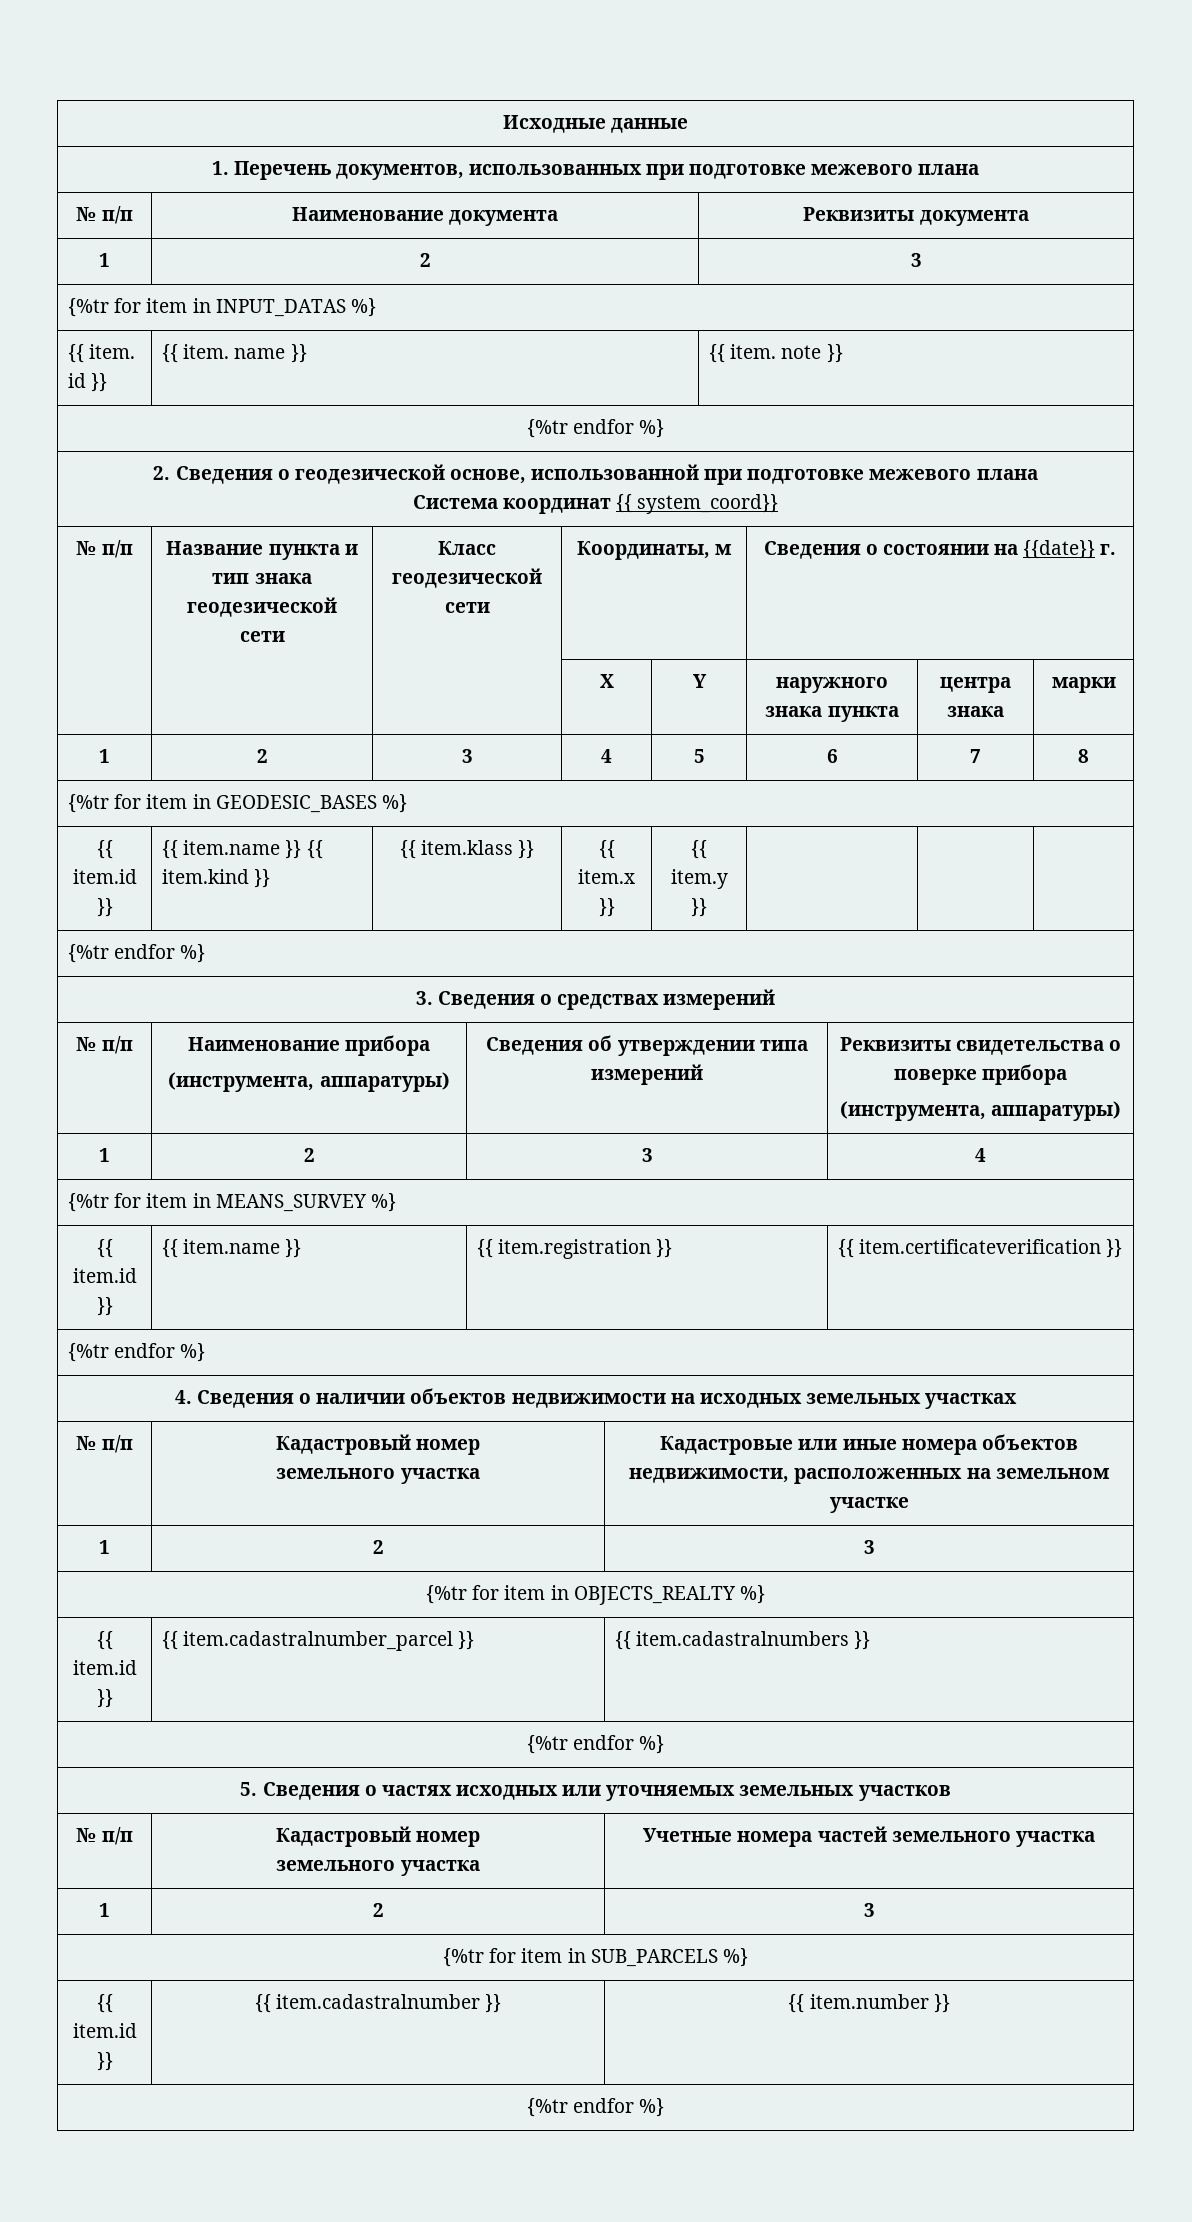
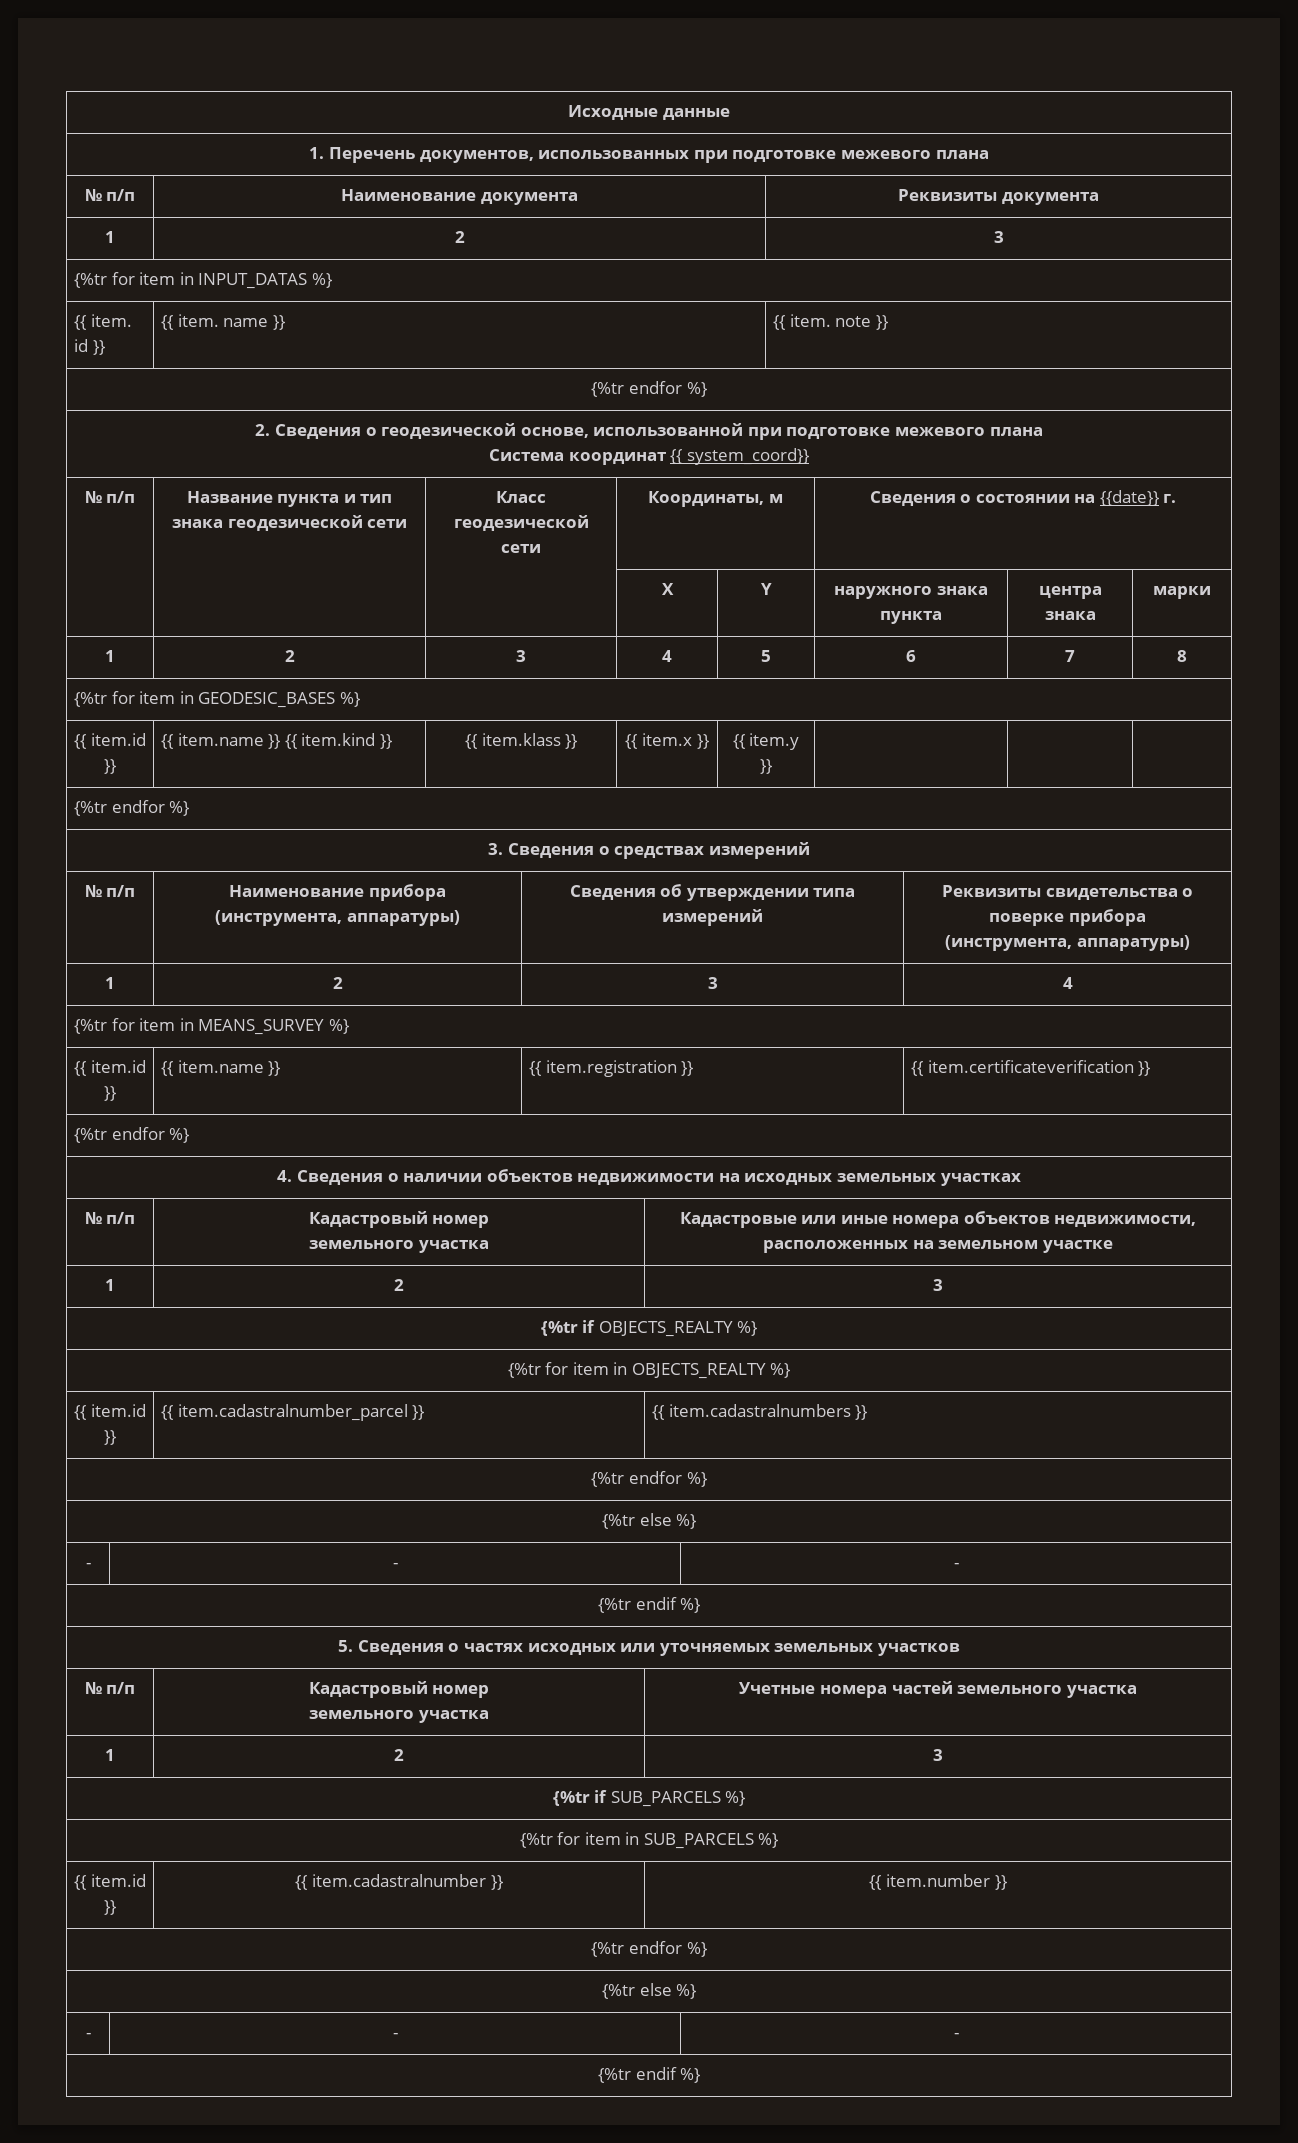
+ {%tr if OBJECTS_REALTY %}
  {{ item.id }} | {{ item.cadastralnumber_parcel }} | {{ item.cadastralnumbers }}
  {%tr endfor %}
+ {%tr else %}
+ - | - | -
+ {%tr endif %}
+ {%tr if SUB_PARCELS %}
  {{ item.id }} | {{ item.cadastralnumber }} | {{ item.number }}
  {%tr endfor %}
+ {%tr else %}
+ - | - | -
+ {%tr endif %}

